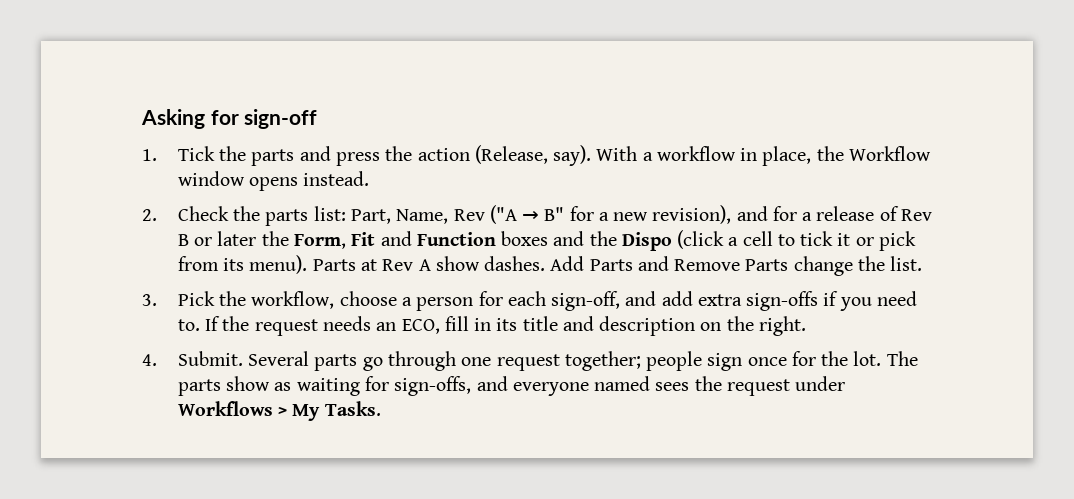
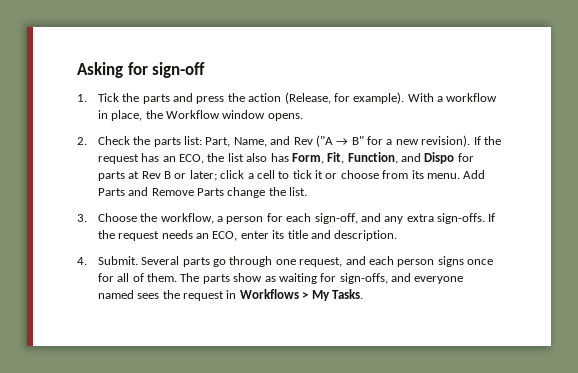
- 1. Tick the parts and press the action (Release, say).
+ 1. Tick the parts and press the action (Release, for example).
- With a workflow in place, the Workflow window opens instead.
+ With a workflow in place, the Workflow window opens.
- 2. Check the parts list: Part, Name, Rev ("A → B" for a new revision), and for a release of Rev B or later the Form, Fit and Function boxes and the Dispo (click a cell to tick it or pick from its menu). Parts at Rev A show dashes.
+ 2. Check the parts list: Part, Name, and Rev ("A → B" for a new revision). If the request has an ECO, the list also has Form, Fit, Function, and Dispo for parts at Rev B or later; click a cell to tick it or choose from its menu.
- 3. Pick the workflow, choose a person for each sign-off, and add extra sign-offs if you need to.
+ 3. Choose the workflow, a person for each sign-off, and any extra sign-offs.
- If the request needs an ECO, fill in its title and description on the right.
+ If the request needs an ECO, enter its title and description.
- Several parts go through one request together; people sign once for the lot.
+ Several parts go through one request, and each person signs once for all of them.
- The parts show as waiting for sign-offs, and everyone named sees the request under Workflows > My Tasks.
+ The parts show as waiting for sign-offs, and everyone named sees the request in Workflows > My Tasks.

